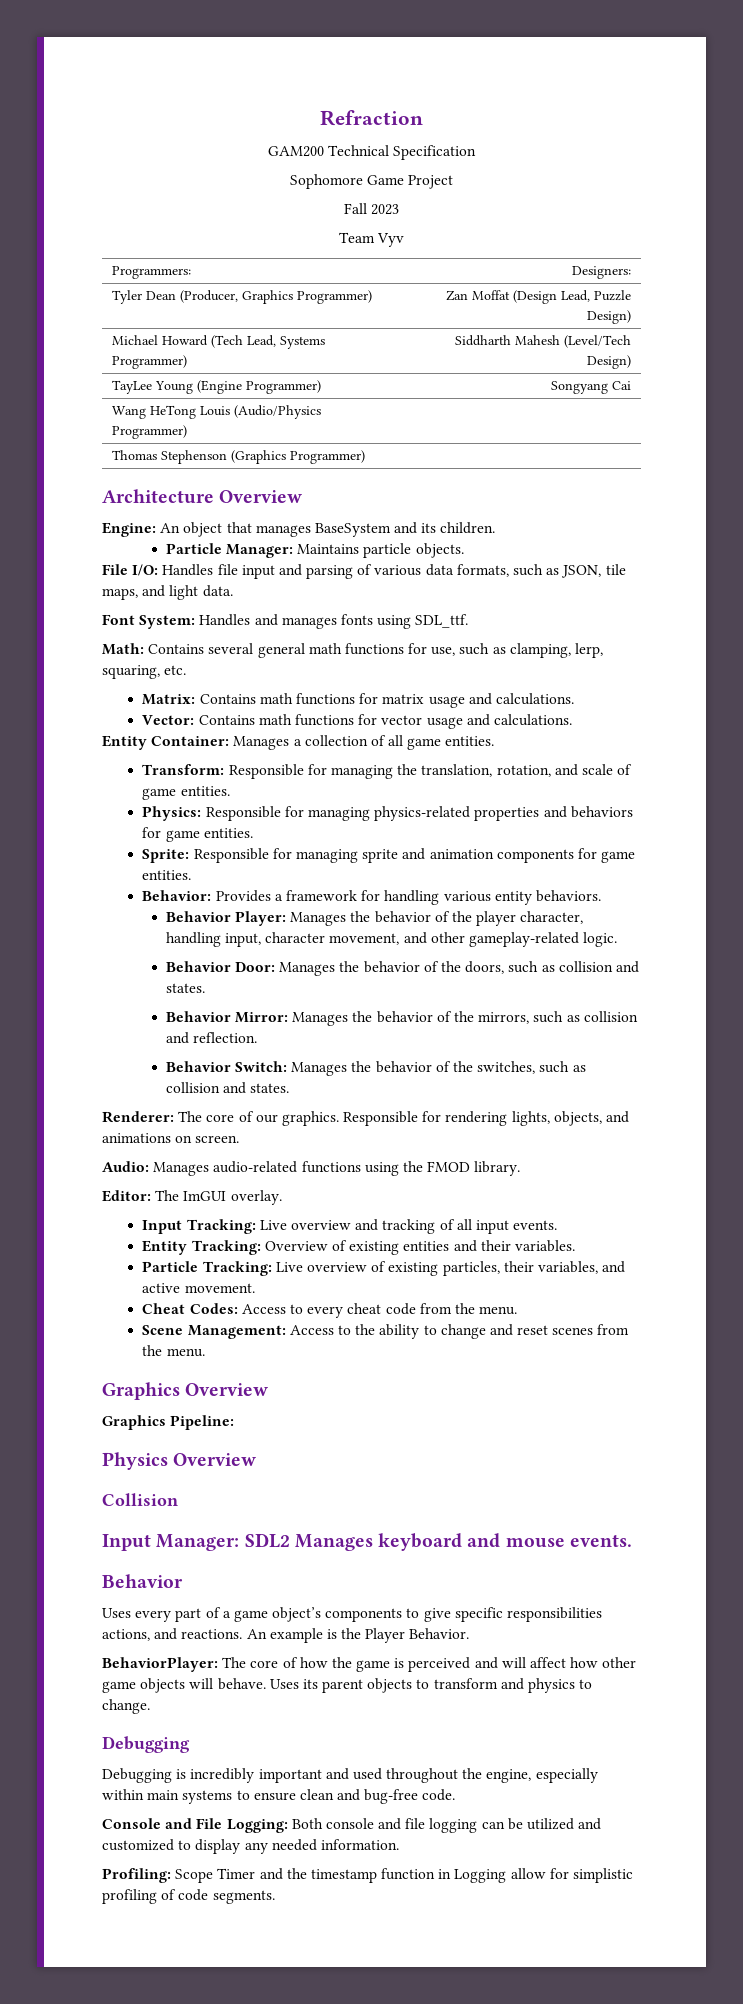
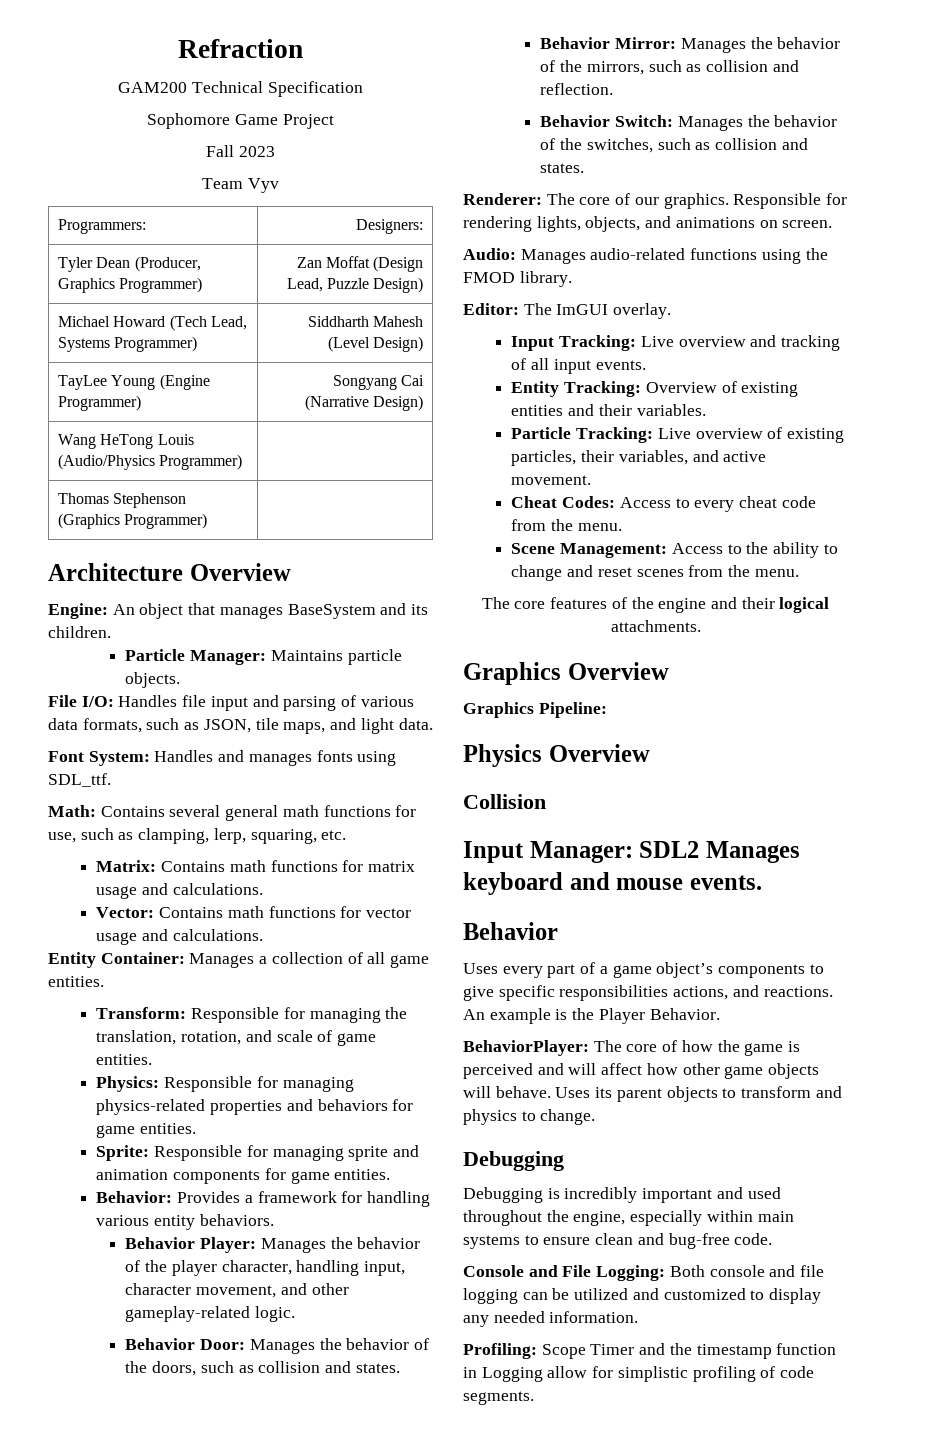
- Michael Howard (Tech Lead, Systems Programmer) | Siddharth Mahesh (Level/Tech Design)
+ Michael Howard (Tech Lead, Systems Programmer) | Siddharth Mahesh (Level Design)
- TayLee Young (Engine Programmer) | Songyang Cai
+ TayLee Young (Engine Programmer) | Songyang Cai (Narrative Design)
+ The core features of the engine and their logical attachments.

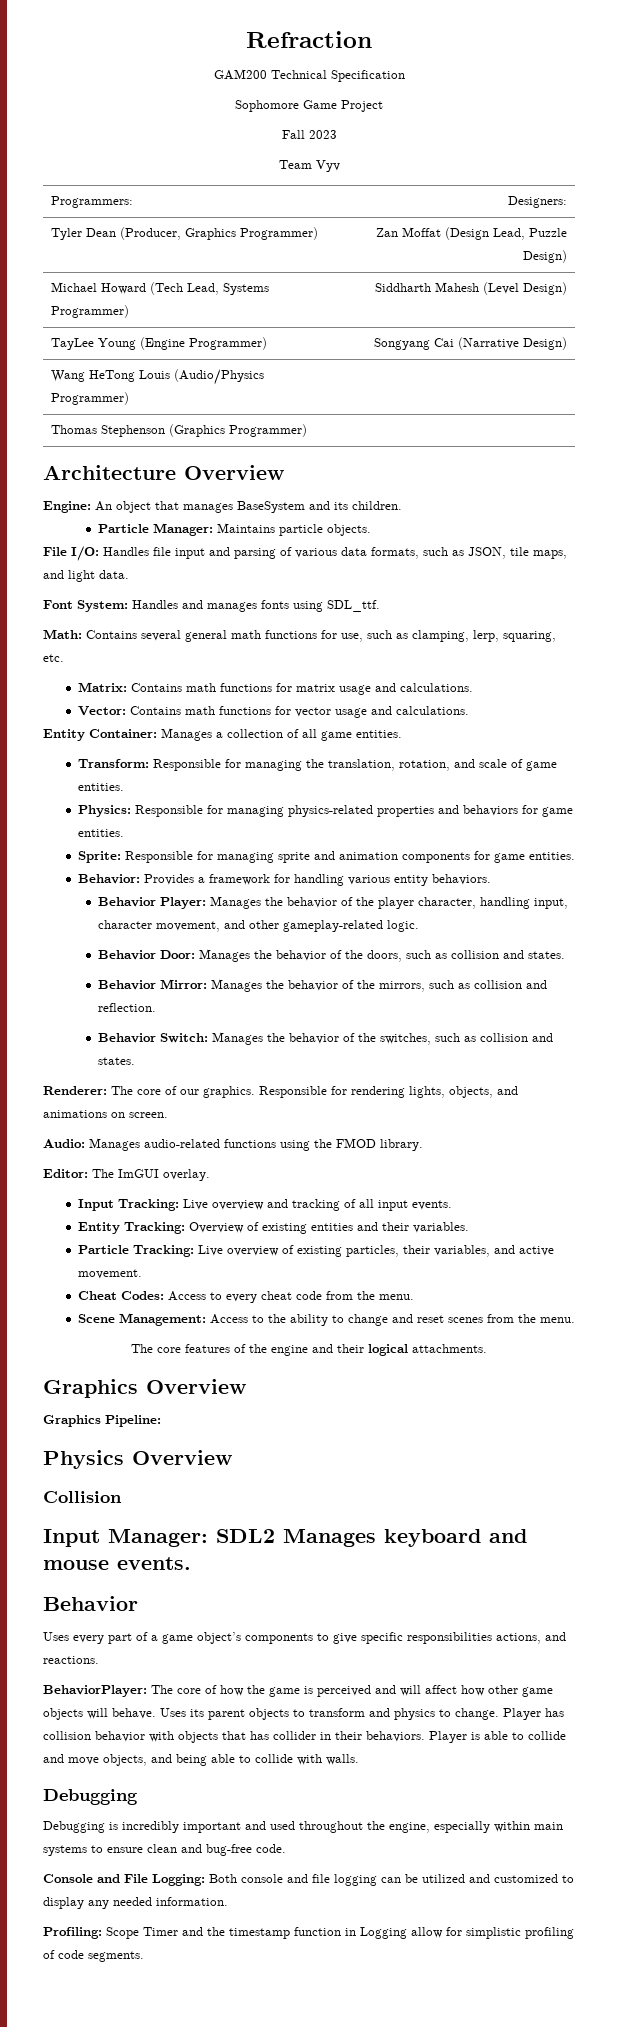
- An example is the Player Behavior.
+ Player has collision behavior with objects that has collider in their behaviors. Player is able to collide and move objects, and being able to collide with walls.

